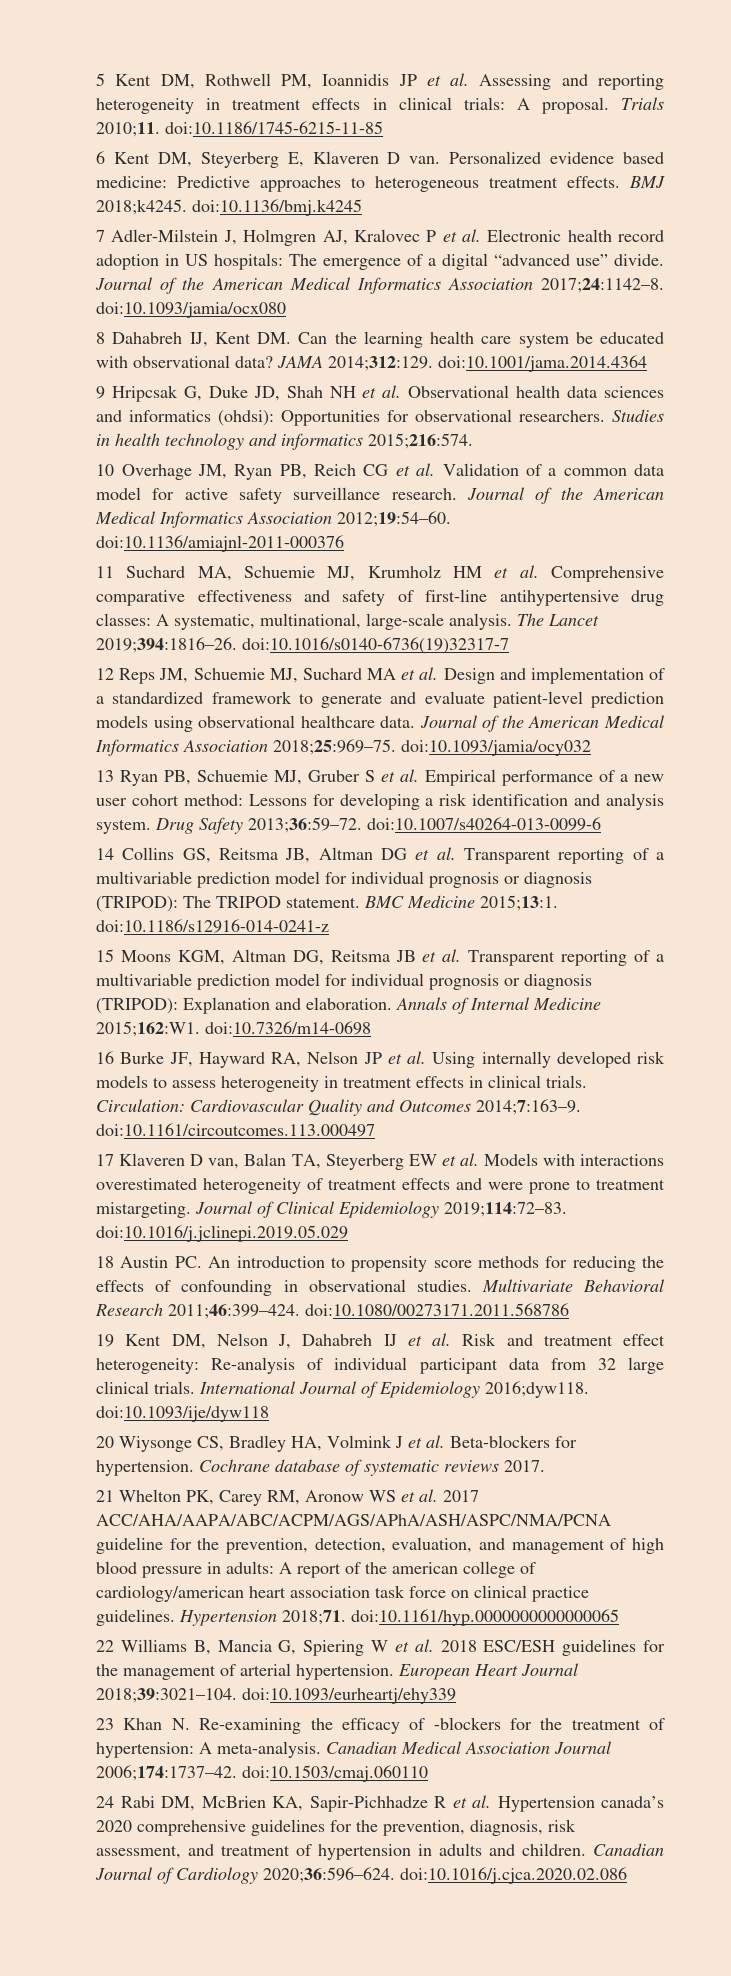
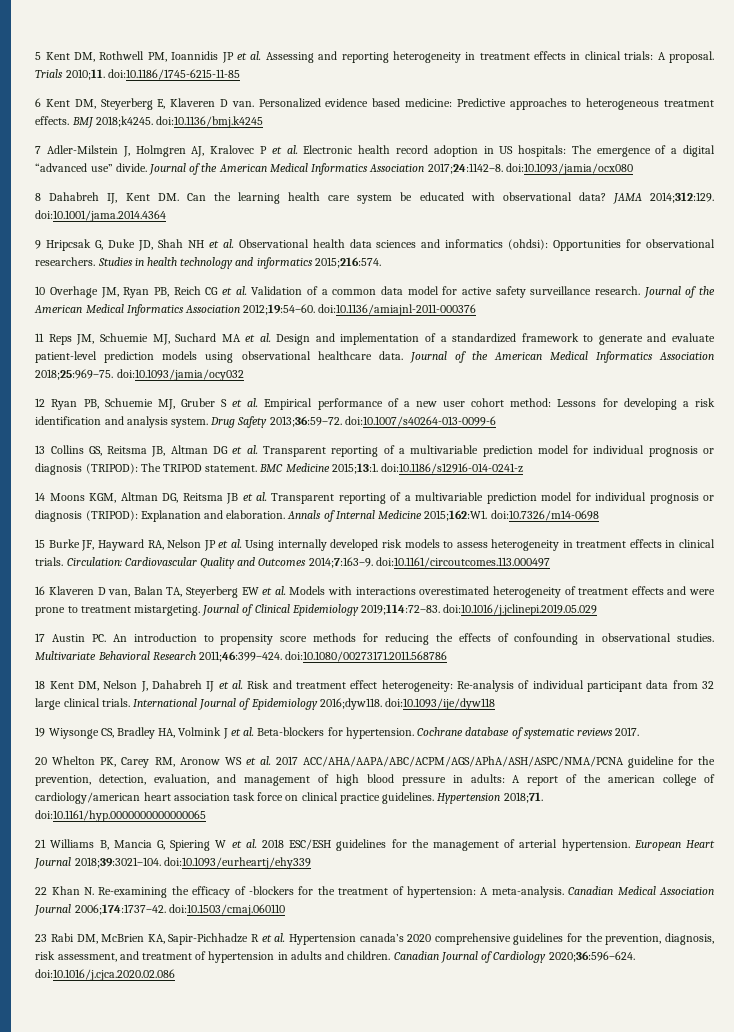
- 11 Suchard MA, Schuemie MJ, Krumholz HM et al. Comprehensive comparative effectiveness and safety of first-line antihypertensive drug classes: A systematic, multinational, large-scale analysis. The Lancet 2019;394:1816–26. doi:10.1016/s0140-6736(19)32317-7
- 12 Reps JM, Schuemie MJ, Suchard MA et al. Design and implementation of a standardized framework to generate and evaluate patient-level prediction models using observational healthcare data.
+ 11 Reps JM, Schuemie MJ, Suchard MA et al. Design and implementation of a standardized framework to generate and evaluate patient-level prediction models using observational healthcare data.
- 13 Ryan PB, Schuemie MJ, Gruber S et al. Empirical performance of a new user cohort method: Lessons for developing a risk identification and analysis system.
+ 12 Ryan PB, Schuemie MJ, Gruber S et al. Empirical performance of a new user cohort method: Lessons for developing a risk identification and analysis system.
- 14 Collins GS, Reitsma JB, Altman DG et al. Transparent reporting of a multivariable prediction model for individual prognosis or diagnosis (TRIPOD): The TRIPOD statement.
+ 13 Collins GS, Reitsma JB, Altman DG et al. Transparent reporting of a multivariable prediction model for individual prognosis or diagnosis (TRIPOD): The TRIPOD statement.
- 15 Moons KGM, Altman DG, Reitsma JB et al. Transparent reporting of a multivariable prediction model for individual prognosis or diagnosis (TRIPOD): Explanation and elaboration.
+ 14 Moons KGM, Altman DG, Reitsma JB et al. Transparent reporting of a multivariable prediction model for individual prognosis or diagnosis (TRIPOD): Explanation and elaboration.
- 16 Burke JF, Hayward RA, Nelson JP et al. Using internally developed risk models to assess heterogeneity in treatment effects in clinical trials.
+ 15 Burke JF, Hayward RA, Nelson JP et al. Using internally developed risk models to assess heterogeneity in treatment effects in clinical trials.
- 17 Klaveren D van, Balan TA, Steyerberg EW et al. Models with interactions overestimated heterogeneity of treatment effects and were prone to treatment mistargeting.
+ 16 Klaveren D van, Balan TA, Steyerberg EW et al. Models with interactions overestimated heterogeneity of treatment effects and were prone to treatment mistargeting.
- 18 Austin PC. An introduction to propensity score methods for reducing the effects of confounding in observational studies.
+ 17 Austin PC. An introduction to propensity score methods for reducing the effects of confounding in observational studies.
- 19 Kent DM, Nelson J, Dahabreh IJ et al. Risk and treatment effect heterogeneity: Re-analysis of individual participant data from 32 large clinical trials.
+ 18 Kent DM, Nelson J, Dahabreh IJ et al. Risk and treatment effect heterogeneity: Re-analysis of individual participant data from 32 large clinical trials.
- 20 Wiysonge CS, Bradley HA, Volmink J et al. Beta-blockers for hypertension.
+ 19 Wiysonge CS, Bradley HA, Volmink J et al. Beta-blockers for hypertension.
- 21 Whelton PK, Carey RM, Aronow WS et al. 2017 ACC/AHA/AAPA/ABC/ACPM/AGS/APhA/ASH/ASPC/NMA/PCNA guideline for the prevention, detection, evaluation, and management of high blood pressure in adults: A report of the american college of cardiology/american heart association task force on clinical practice guidelines.
+ 20 Whelton PK, Carey RM, Aronow WS et al. 2017 ACC/AHA/AAPA/ABC/ACPM/AGS/APhA/ASH/ASPC/NMA/PCNA guideline for the prevention, detection, evaluation, and management of high blood pressure in adults: A report of the american college of cardiology/american heart association task force on clinical practice guidelines.
- 22 Williams B, Mancia G, Spiering W et al. 2018 ESC/ESH guidelines for the management of arterial hypertension.
+ 21 Williams B, Mancia G, Spiering W et al. 2018 ESC/ESH guidelines for the management of arterial hypertension.
- 23 Khan N. Re-examining the efficacy of -blockers for the treatment of hypertension: A meta-analysis.
+ 22 Khan N. Re-examining the efficacy of -blockers for the treatment of hypertension: A meta-analysis.
- 24 Rabi DM, McBrien KA, Sapir-Pichhadze R et al. Hypertension canada’s 2020 comprehensive guidelines for the prevention, diagnosis, risk assessment, and treatment of hypertension in adults and children.
+ 23 Rabi DM, McBrien KA, Sapir-Pichhadze R et al. Hypertension canada’s 2020 comprehensive guidelines for the prevention, diagnosis, risk assessment, and treatment of hypertension in adults and children.

